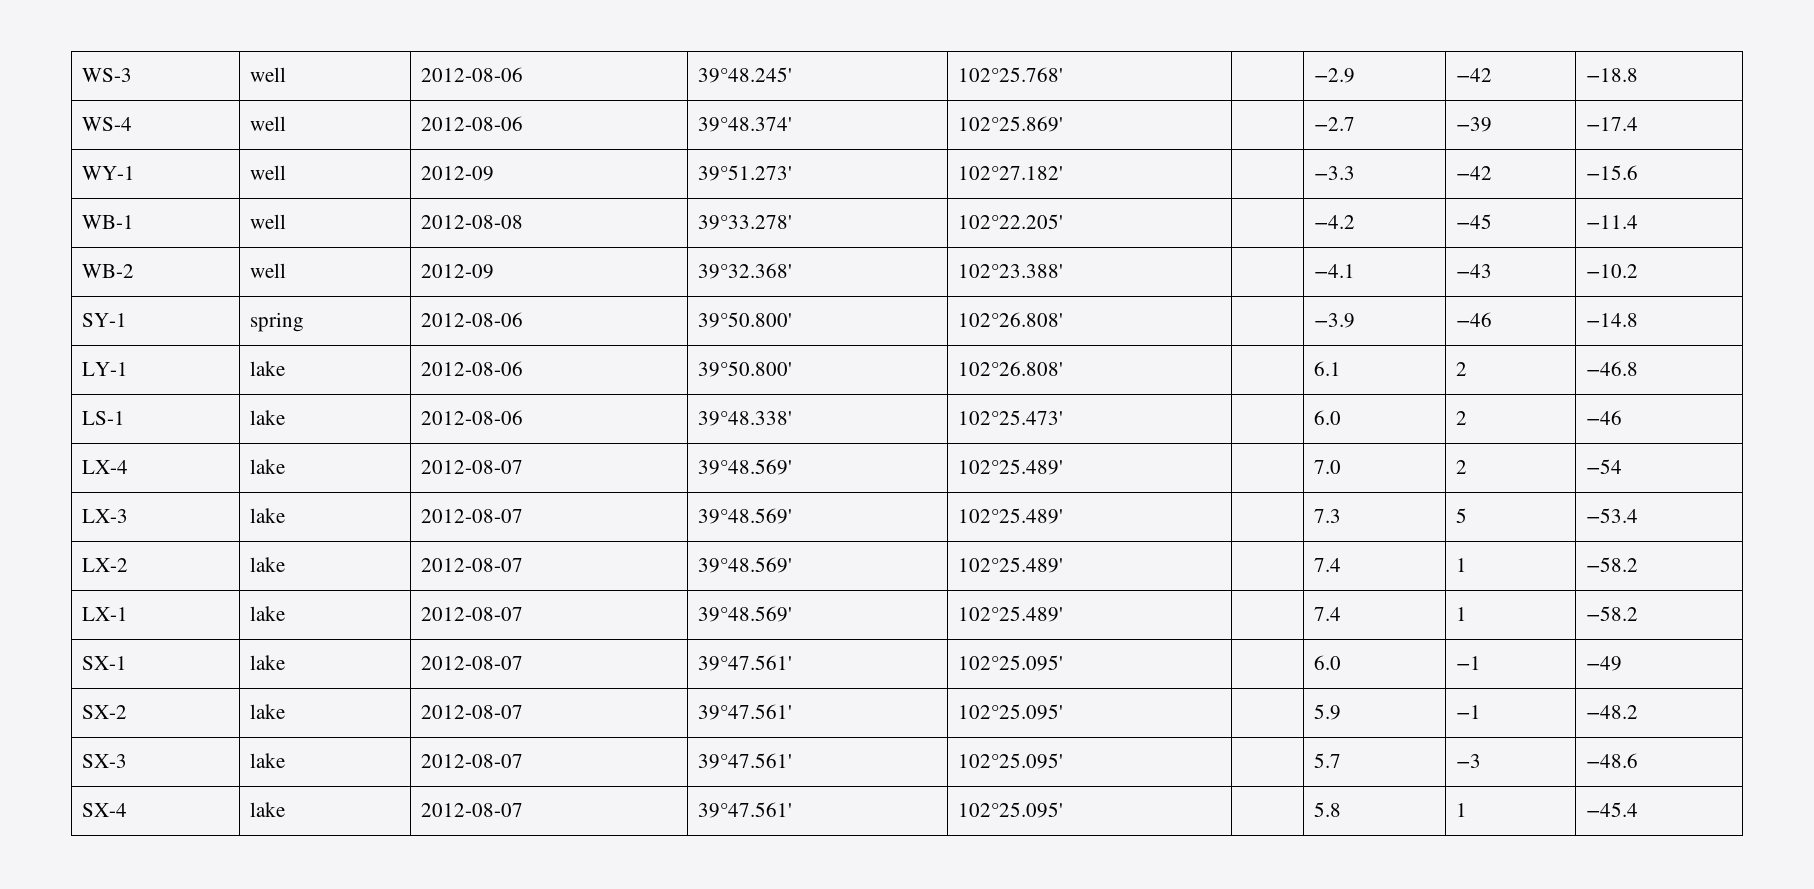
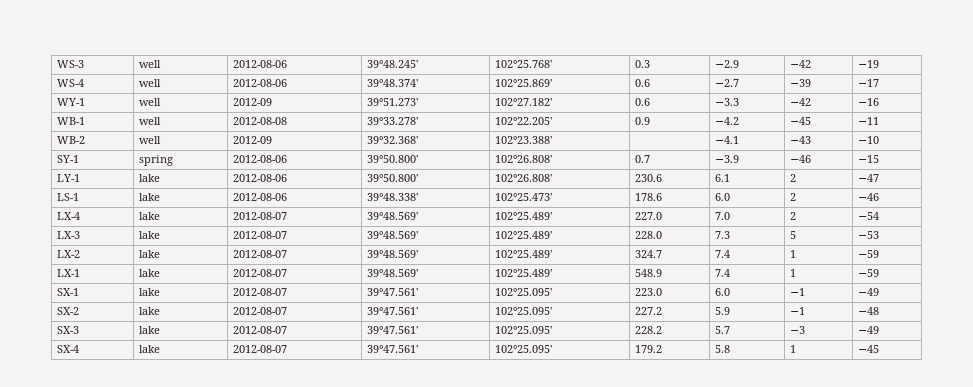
- WS-3 | well | 2012-08-06 | 39°48.245' | 102°25.768' | | −2.9 | −42 | −18.8
+ WS-3 | well | 2012-08-06 | 39°48.245' | 102°25.768' | 0.3 | −2.9 | −42 | −19
- WS-4 | well | 2012-08-06 | 39°48.374' | 102°25.869' | | −2.7 | −39 | −17.4
+ WS-4 | well | 2012-08-06 | 39°48.374' | 102°25.869' | 0.6 | −2.7 | −39 | −17
- WY-1 | well | 2012-09 | 39°51.273' | 102°27.182' | | −3.3 | −42 | −15.6
+ WY-1 | well | 2012-09 | 39°51.273' | 102°27.182' | 0.6 | −3.3 | −42 | −16
- WB-1 | well | 2012-08-08 | 39°33.278' | 102°22.205' | | −4.2 | −45 | −11.4
+ WB-1 | well | 2012-08-08 | 39°33.278' | 102°22.205' | 0.9 | −4.2 | −45 | −11
- WB-2 | well | 2012-09 | 39°32.368' | 102°23.388' | | −4.1 | −43 | −10.2
+ WB-2 | well | 2012-09 | 39°32.368' | 102°23.388' | | −4.1 | −43 | −10
- SY-1 | spring | 2012-08-06 | 39°50.800' | 102°26.808' | | −3.9 | −46 | −14.8
+ SY-1 | spring | 2012-08-06 | 39°50.800' | 102°26.808' | 0.7 | −3.9 | −46 | −15
- LY-1 | lake | 2012-08-06 | 39°50.800' | 102°26.808' | | 6.1 | 2 | −46.8
+ LY-1 | lake | 2012-08-06 | 39°50.800' | 102°26.808' | 230.6 | 6.1 | 2 | −47
- LS-1 | lake | 2012-08-06 | 39°48.338' | 102°25.473' | | 6.0 | 2 | −46
+ LS-1 | lake | 2012-08-06 | 39°48.338' | 102°25.473' | 178.6 | 6.0 | 2 | −46
- LX-4 | lake | 2012-08-07 | 39°48.569' | 102°25.489' | | 7.0 | 2 | −54
+ LX-4 | lake | 2012-08-07 | 39°48.569' | 102°25.489' | 227.0 | 7.0 | 2 | −54
- LX-3 | lake | 2012-08-07 | 39°48.569' | 102°25.489' | | 7.3 | 5 | −53.4
+ LX-3 | lake | 2012-08-07 | 39°48.569' | 102°25.489' | 228.0 | 7.3 | 5 | −53
- LX-2 | lake | 2012-08-07 | 39°48.569' | 102°25.489' | | 7.4 | 1 | −58.2
+ LX-2 | lake | 2012-08-07 | 39°48.569' | 102°25.489' | 324.7 | 7.4 | 1 | −59
- LX-1 | lake | 2012-08-07 | 39°48.569' | 102°25.489' | | 7.4 | 1 | −58.2
+ LX-1 | lake | 2012-08-07 | 39°48.569' | 102°25.489' | 548.9 | 7.4 | 1 | −59
- SX-1 | lake | 2012-08-07 | 39°47.561' | 102°25.095' | | 6.0 | −1 | −49
+ SX-1 | lake | 2012-08-07 | 39°47.561' | 102°25.095' | 223.0 | 6.0 | −1 | −49
- SX-2 | lake | 2012-08-07 | 39°47.561' | 102°25.095' | | 5.9 | −1 | −48.2
+ SX-2 | lake | 2012-08-07 | 39°47.561' | 102°25.095' | 227.2 | 5.9 | −1 | −48
- SX-3 | lake | 2012-08-07 | 39°47.561' | 102°25.095' | | 5.7 | −3 | −48.6
+ SX-3 | lake | 2012-08-07 | 39°47.561' | 102°25.095' | 228.2 | 5.7 | −3 | −49
- SX-4 | lake | 2012-08-07 | 39°47.561' | 102°25.095' | | 5.8 | 1 | −45.4
+ SX-4 | lake | 2012-08-07 | 39°47.561' | 102°25.095' | 179.2 | 5.8 | 1 | −45

